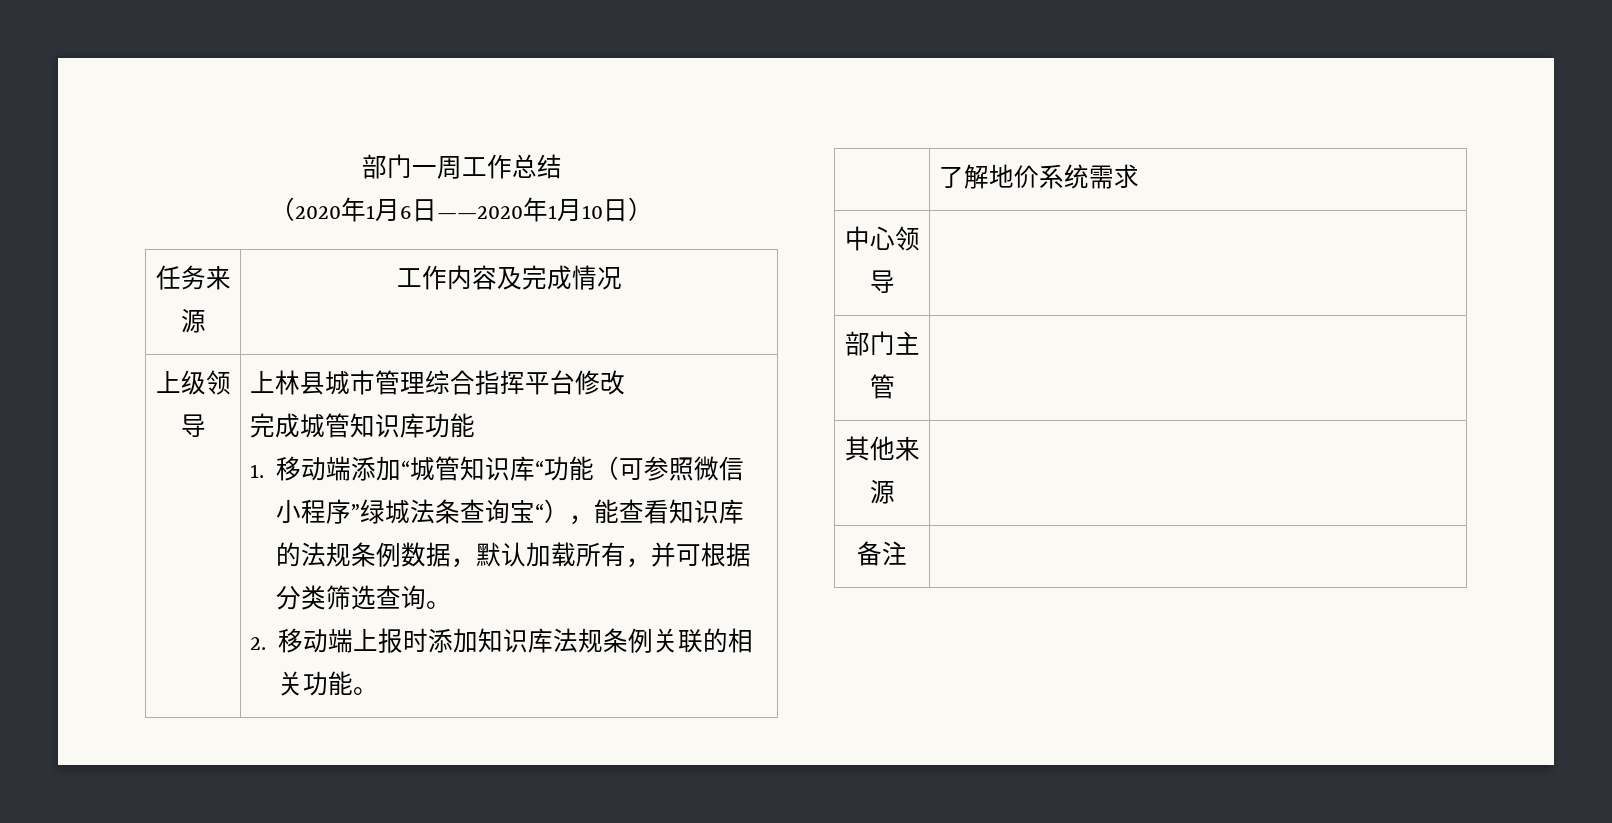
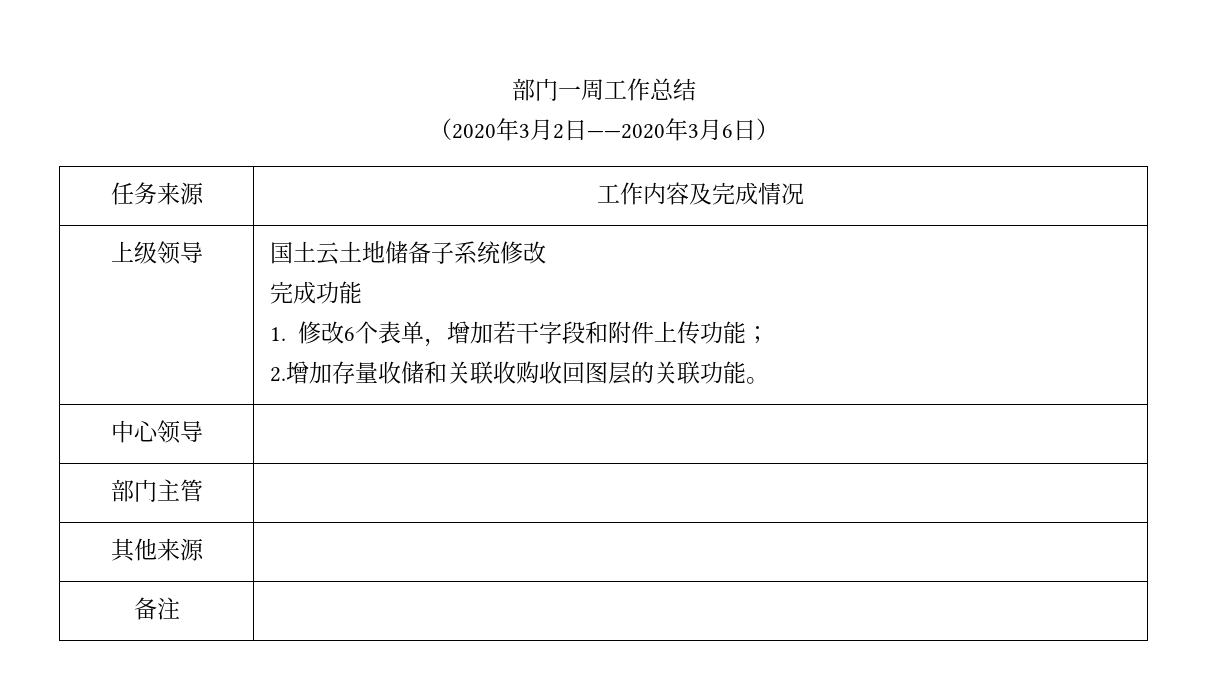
- （2020年1月6日——2020年1月10日）
+ （2020年3月2日——2020年3月6日）
- 上林县城市管理综合指挥平台修改
+ 国土云土地储备子系统修改
- 完成城管知识库功能
+ 完成功能
- 1.移动端添加“城管知识库“功能（可参照微信小程序”绿城法条查询宝“），能查看知识库的法规条例数据，默认加载所有，并可根据分类筛选查询。
- 2.移动端上报时添加知识库法规条例关联的相关功能。
- | 了解地价系统需求
+ 1.修改6个表单，增加若干字段和附件上传功能；
+ 2.增加存量收储和关联收购收回图层的关联功能。

